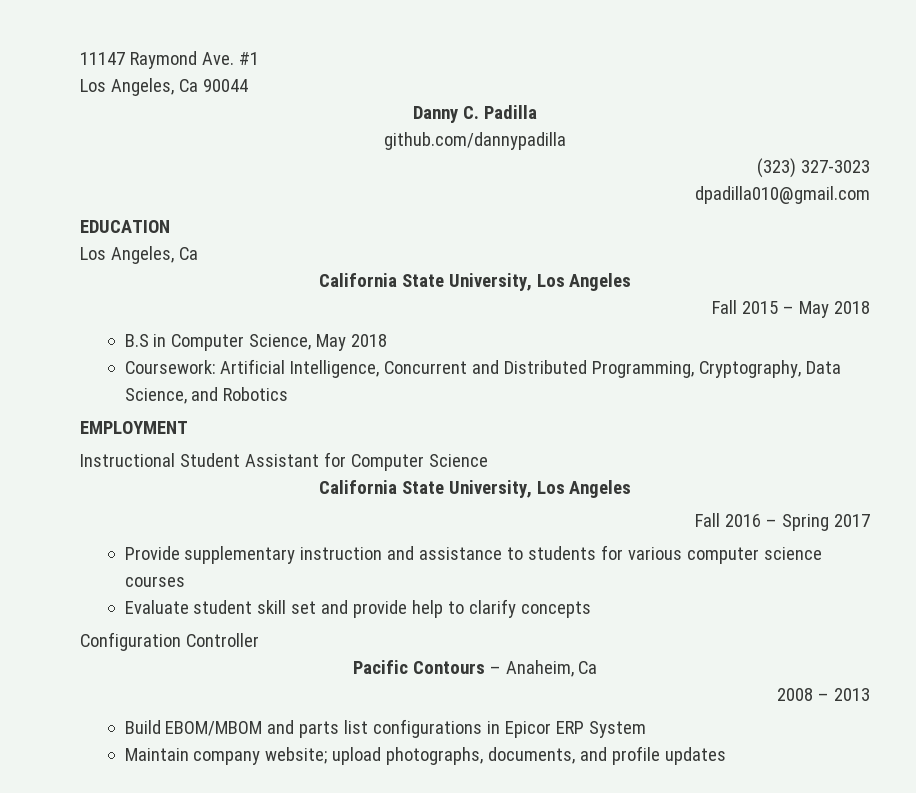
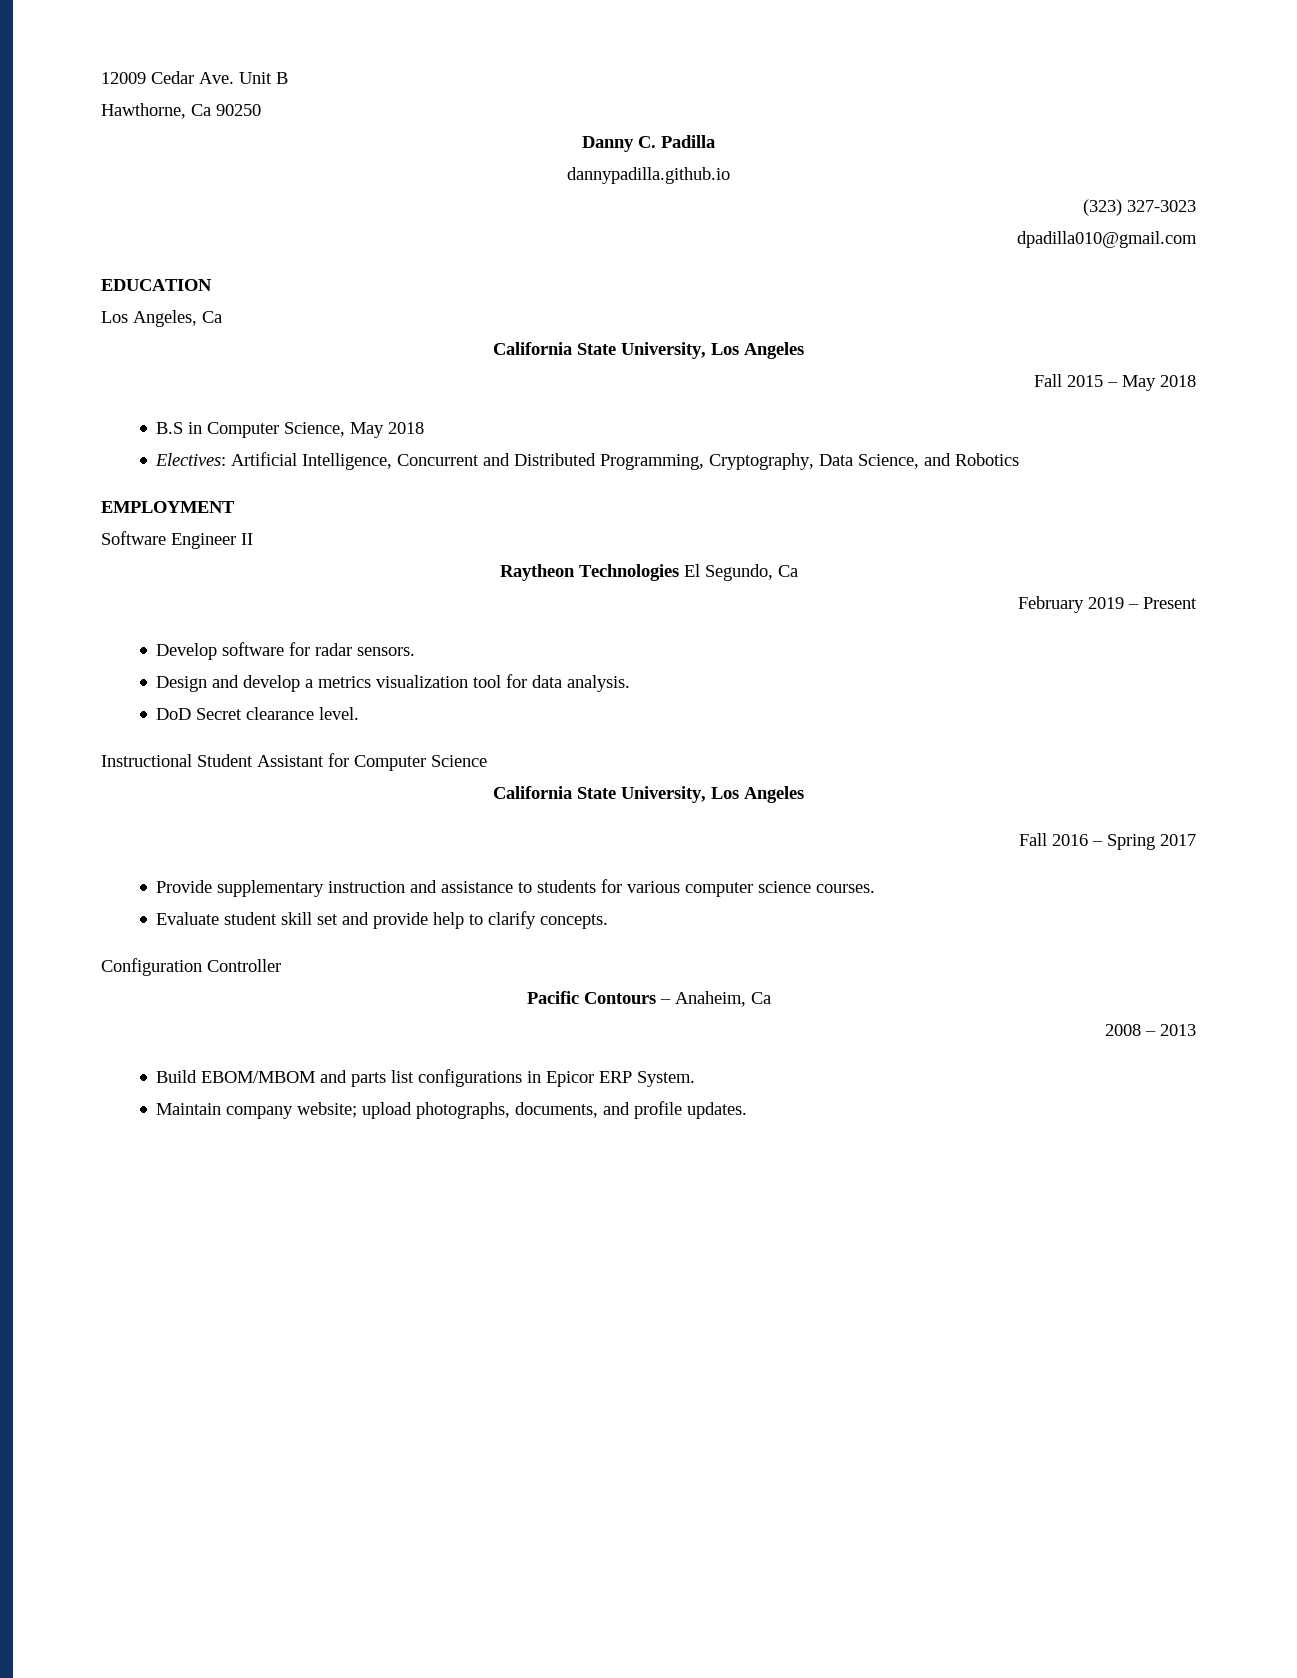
- 11147 Raymond Ave. #1
- Los Angeles, Ca 90044
+ 12009 Cedar Ave. Unit B
+ Hawthorne, Ca 90250
- github.com/dannypadilla
+ dannypadilla.github.io
- Coursework: Artificial Intelligence, Concurrent and Distributed Programming, Cryptography, Data Science, and Robotics
+ Electives: Artificial Intelligence, Concurrent and Distributed Programming, Cryptography, Data Science, and Robotics
+ Software Engineer II
+ Raytheon Technologies El Segundo, Ca
+ February 2019 – Present
+ Develop software for radar sensors.
+ Design and develop a metrics visualization tool for data analysis.
+ DoD Secret clearance level.
- Provide supplementary instruction and assistance to students for various computer science courses
+ Provide supplementary instruction and assistance to students for various computer science courses.
- Evaluate student skill set and provide help to clarify concepts
+ Evaluate student skill set and provide help to clarify concepts.
- Build EBOM/MBOM and parts list configurations in Epicor ERP System
+ Build EBOM/MBOM and parts list configurations in Epicor ERP System.
- Maintain company website; upload photographs, documents, and profile updates
+ Maintain company website; upload photographs, documents, and profile updates.

